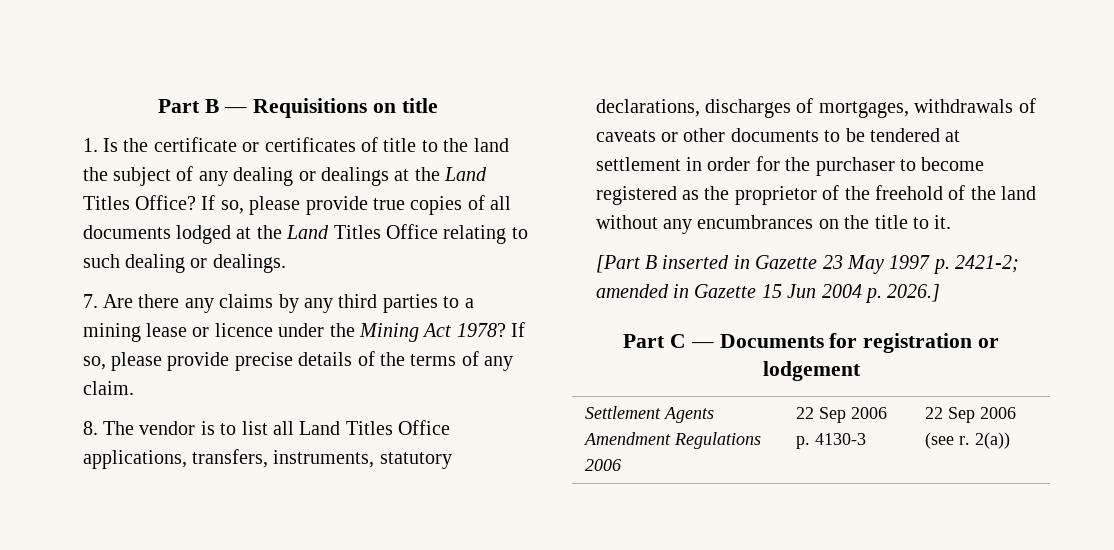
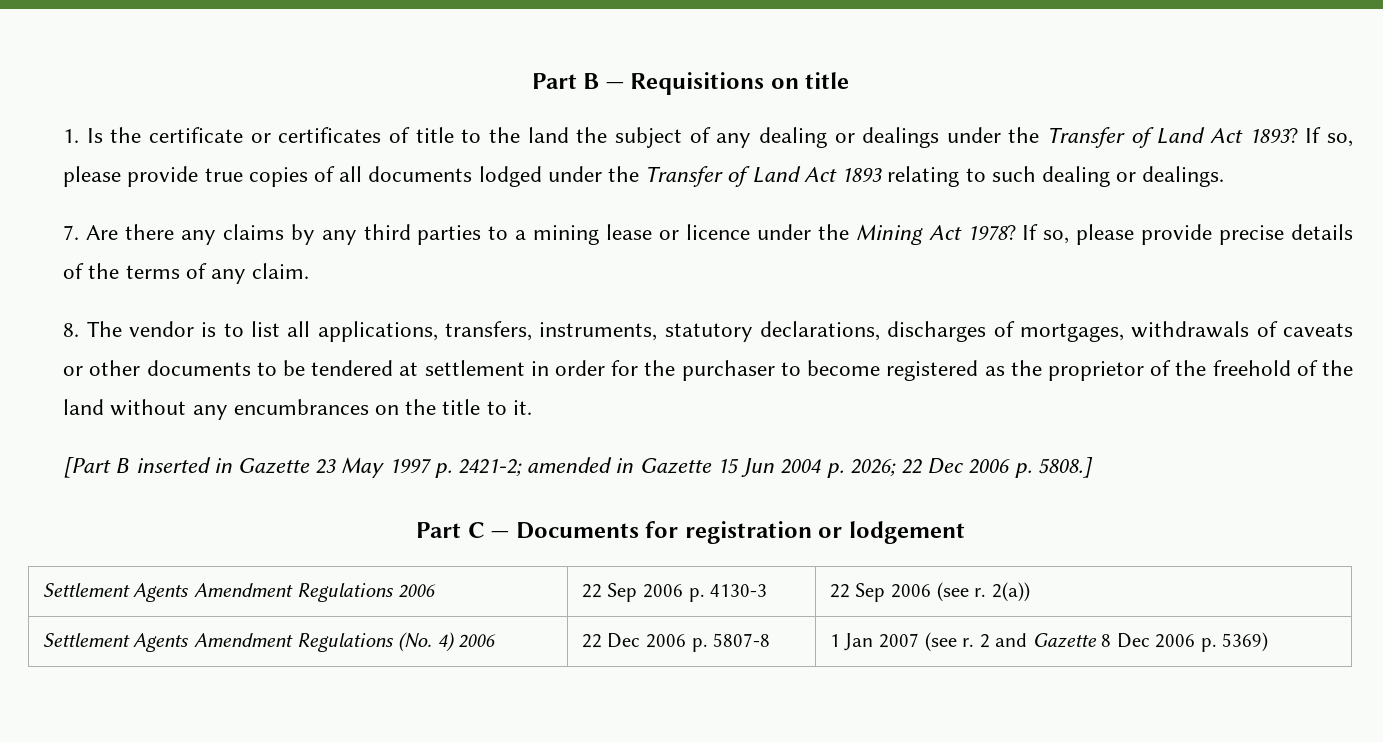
- 1. Is the certificate or certificates of title to the land the subject of any dealing or dealings at the Land Titles Office?
+ 1. Is the certificate or certificates of title to the land the subject of any dealing or dealings under the Transfer of Land Act 1893?
- If so, please provide true copies of all documents lodged at the Land Titles Office relating to such dealing or dealings.
+ If so, please provide true copies of all documents lodged under the Transfer of Land Act 1893 relating to such dealing or dealings.
- 8. The vendor is to list all Land Titles Office applications, transfers, instruments, statutory declarations, discharges of mortgages, withdrawals of caveats or other documents to be tendered at settlement in order for the purchaser to become registered as the proprietor of the freehold of the land without any encumbrances on the title to it.
+ 8. The vendor is to list all applications, transfers, instruments, statutory declarations, discharges of mortgages, withdrawals of caveats or other documents to be tendered at settlement in order for the purchaser to become registered as the proprietor of the freehold of the land without any encumbrances on the title to it.
- [Part B inserted in Gazette 23 May 1997 p. 2421-2; amended in Gazette 15 Jun 2004 p. 2026.]
+ [Part B inserted in Gazette 23 May 1997 p. 2421-2; amended in Gazette 15 Jun 2004 p. 2026; 22 Dec 2006 p. 5808.]
+ Settlement Agents Amendment Regulations (No. 4) 2006 | 22 Dec 2006 p. 5807-8 | 1 Jan 2007 (see r. 2 and Gazette 8 Dec 2006 p. 5369)

